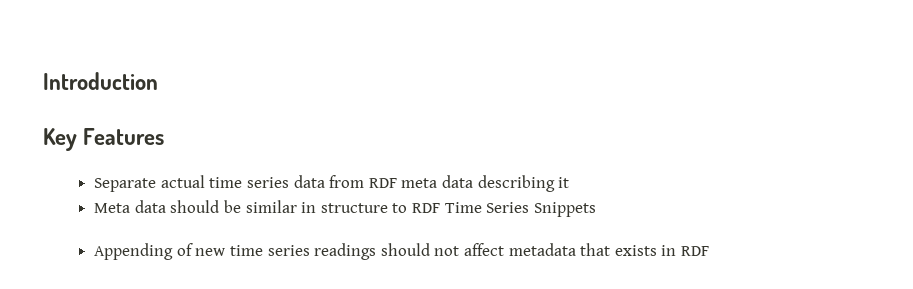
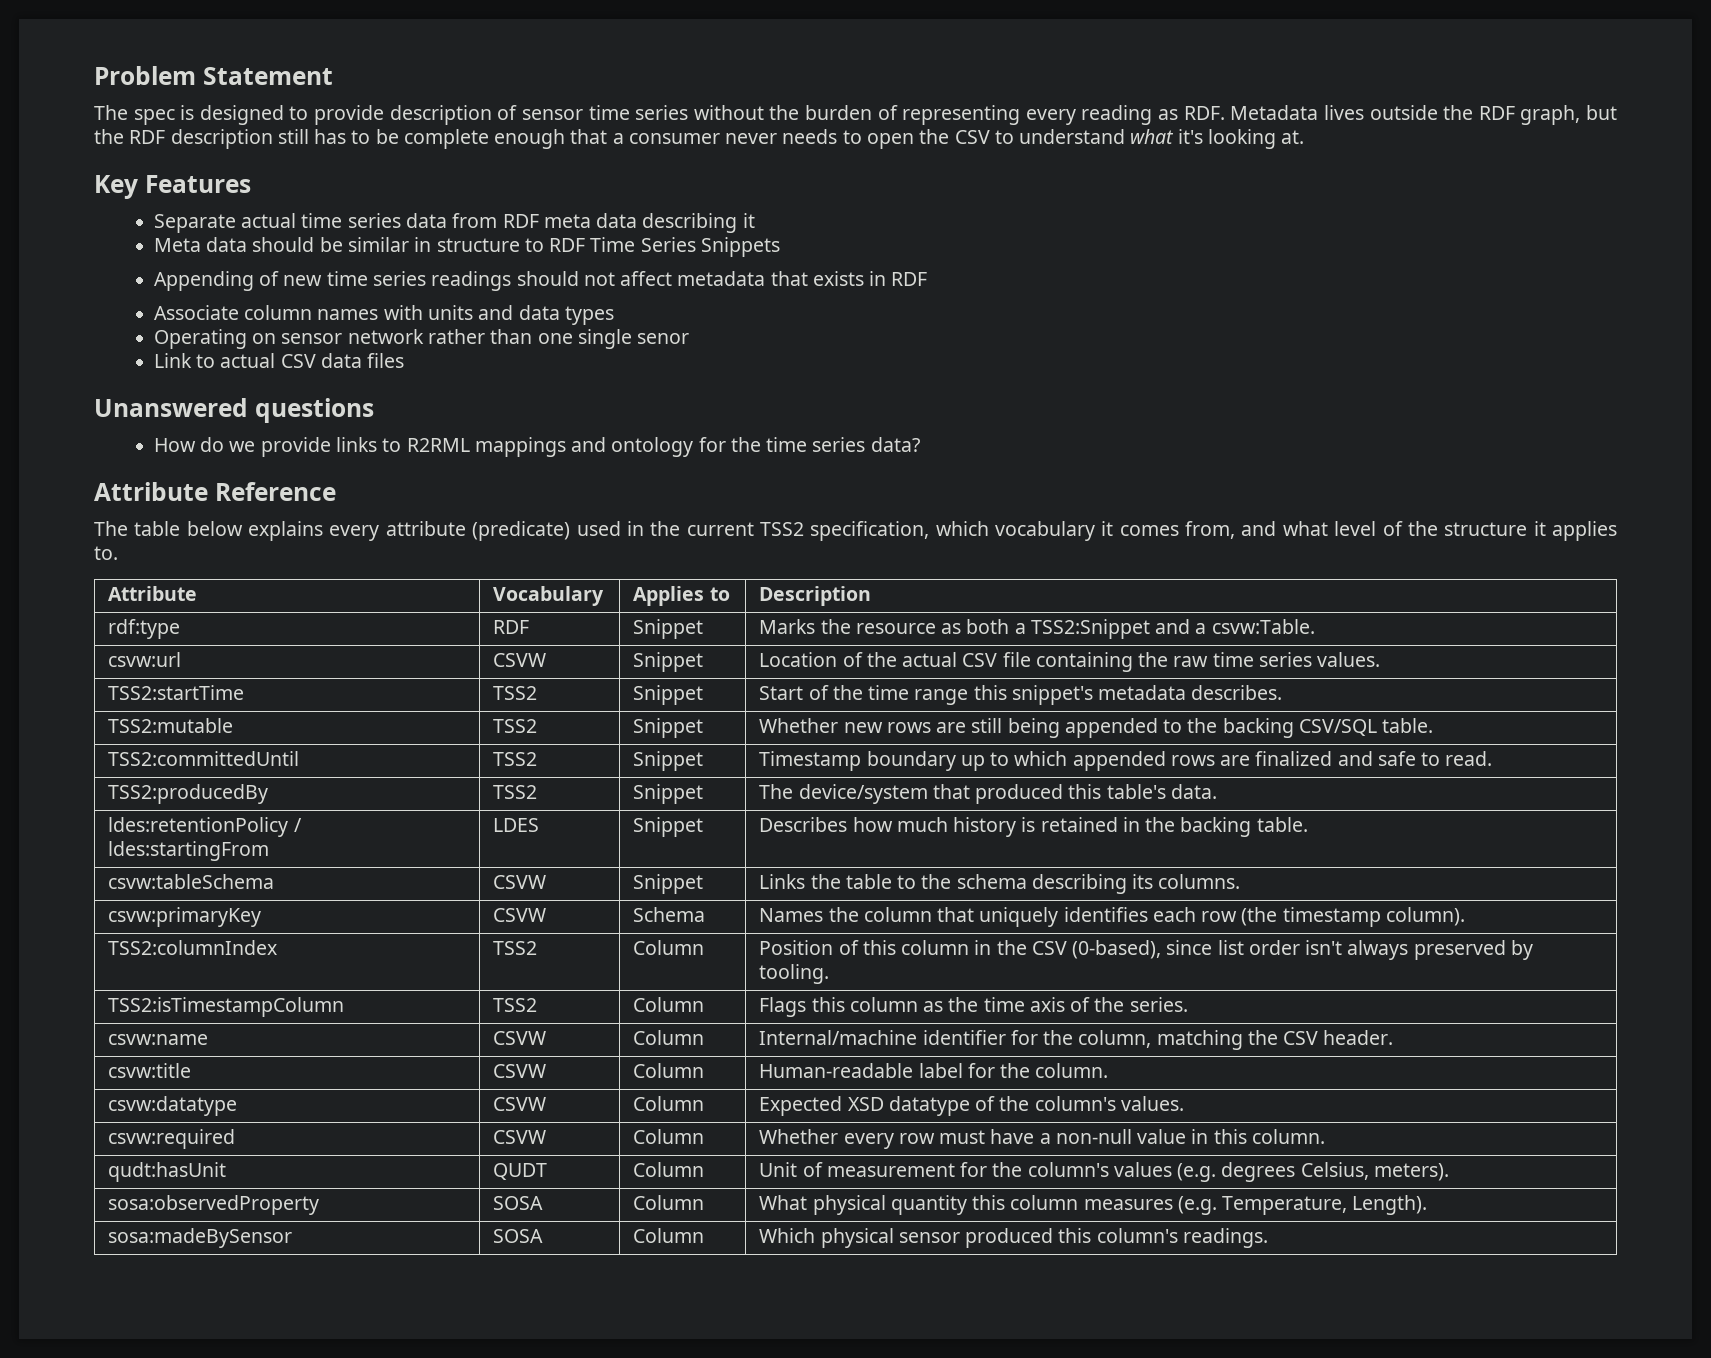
- Introduction
+ Problem Statement
+ The spec is designed to provide description of sensor time series without the burden of representing every reading as RDF. Metadata lives outside the RDF graph, but the RDF description still has to be complete enough that a consumer never needs to open the CSV to understand what it's looking at.
+ Associate column names with units and data types
+ Operating on sensor network rather than one single senor
+ Link to actual CSV data files
+ Unanswered questions
+ How do we provide links to R2RML mappings and ontology for the time series data?
+ Attribute Reference
+ The table below explains every attribute (predicate) used in the current TSS2 specification, which vocabulary it comes from, and what level of the structure it applies to.
+ Attribute | Vocabulary | Applies to | Description
+ rdf:type | RDF | Snippet | Marks the resource as both a TSS2:Snippet and a csvw:Table.
+ csvw:url | CSVW | Snippet | Location of the actual CSV file containing the raw time series values.
+ TSS2:startTime | TSS2 | Snippet | Start of the time range this snippet's metadata describes.
+ TSS2:mutable | TSS2 | Snippet | Whether new rows are still being appended to the backing CSV/SQL table.
+ TSS2:committedUntil | TSS2 | Snippet | Timestamp boundary up to which appended rows are finalized and safe to read.
+ TSS2:producedBy | TSS2 | Snippet | The device/system that produced this table's data.
+ ldes:retentionPolicy / ldes:startingFrom | LDES | Snippet | Describes how much history is retained in the backing table.
+ csvw:tableSchema | CSVW | Snippet | Links the table to the schema describing its columns.
+ csvw:primaryKey | CSVW | Schema | Names the column that uniquely identifies each row (the timestamp column).
+ TSS2:columnIndex | TSS2 | Column | Position of this column in the CSV (0-based), since list order isn't always preserved by tooling.
+ TSS2:isTimestampColumn | TSS2 | Column | Flags this column as the time axis of the series.
+ csvw:name | CSVW | Column | Internal/machine identifier for the column, matching the CSV header.
+ csvw:title | CSVW | Column | Human-readable label for the column.
+ csvw:datatype | CSVW | Column | Expected XSD datatype of the column's values.
+ csvw:required | CSVW | Column | Whether every row must have a non-null value in this column.
+ qudt:hasUnit | QUDT | Column | Unit of measurement for the column's values (e.g. degrees Celsius, meters).
+ sosa:observedProperty | SOSA | Column | What physical quantity this column measures (e.g. Temperature, Length).
+ sosa:madeBySensor | SOSA | Column | Which physical sensor produced this column's readings.

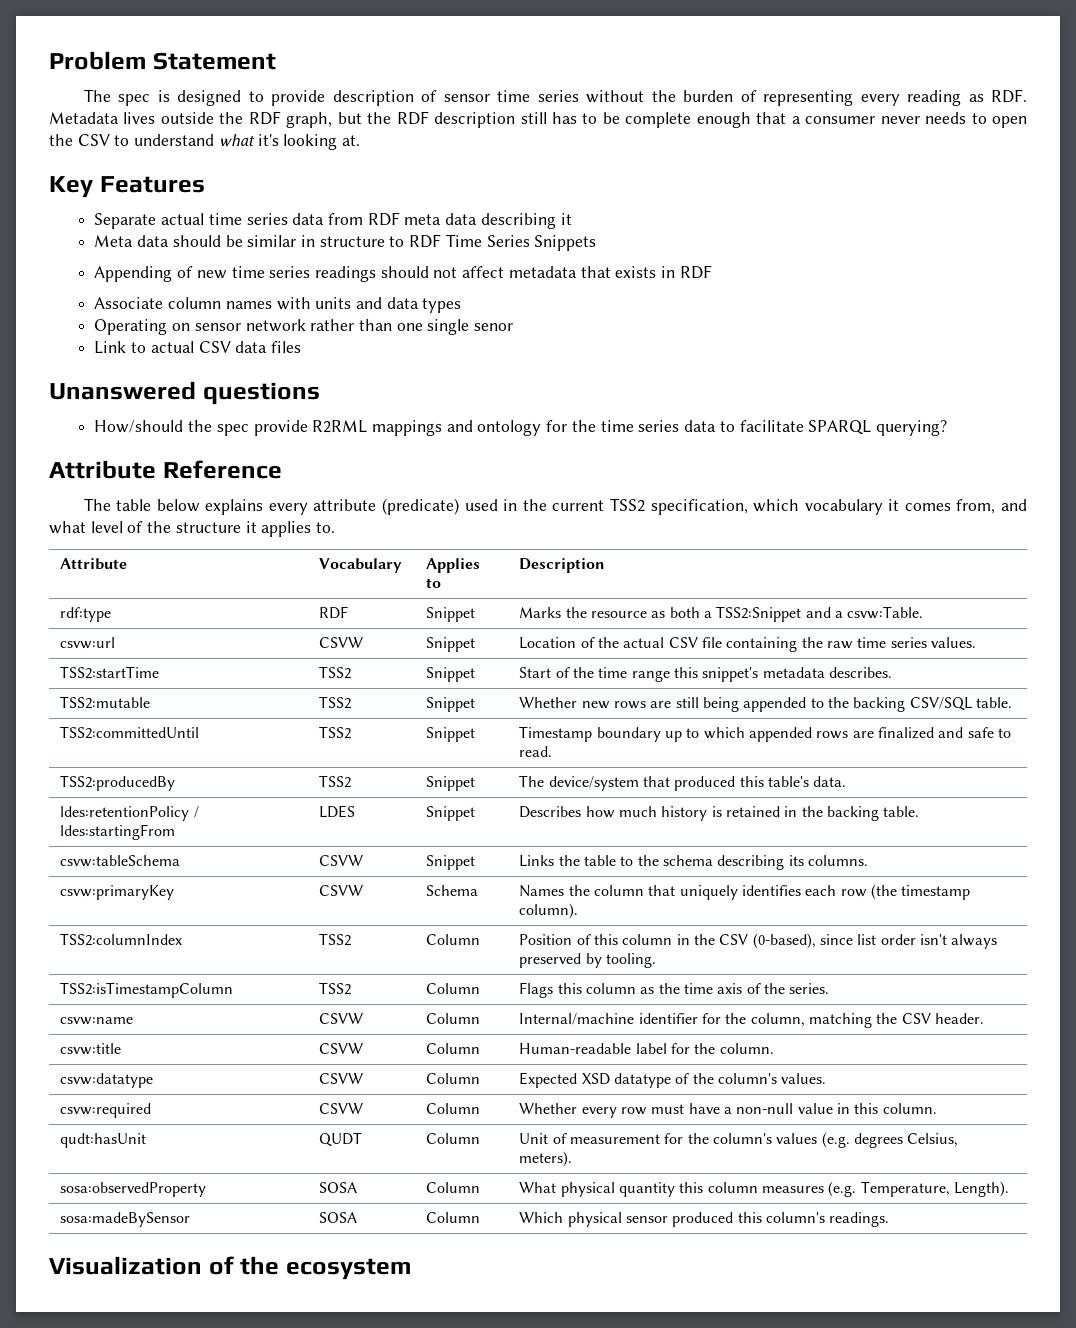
- How do we provide links to R2RML mappings and ontology for the time series data?
+ How/should the spec provide R2RML mappings and ontology for the time series data to facilitate SPARQL querying?
+ Visualization of the ecosystem

